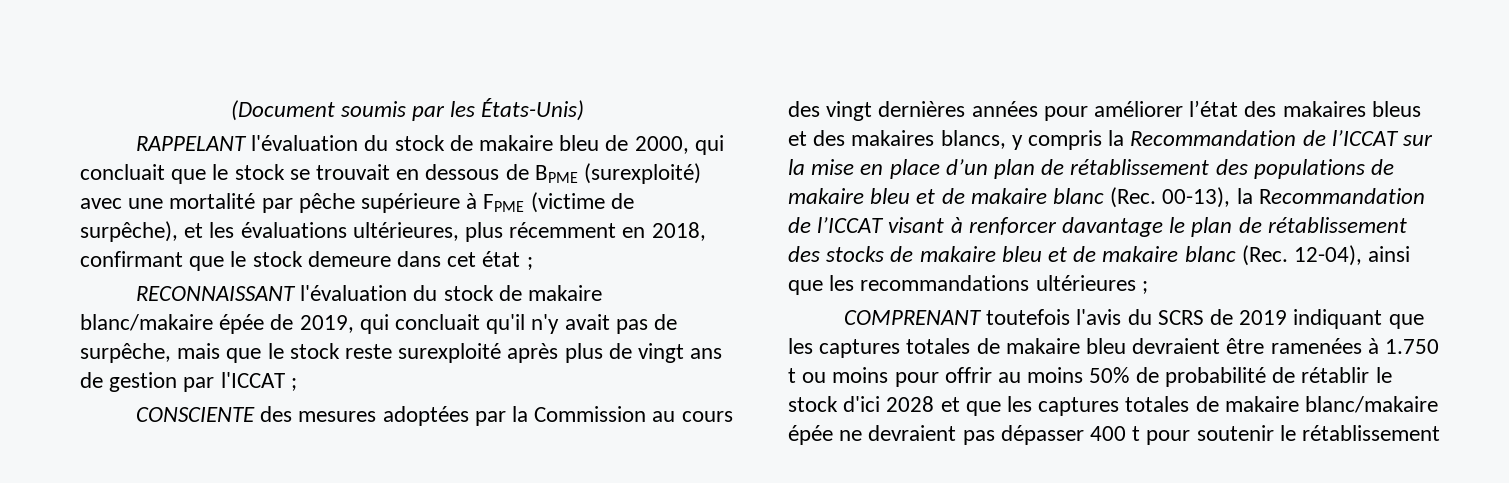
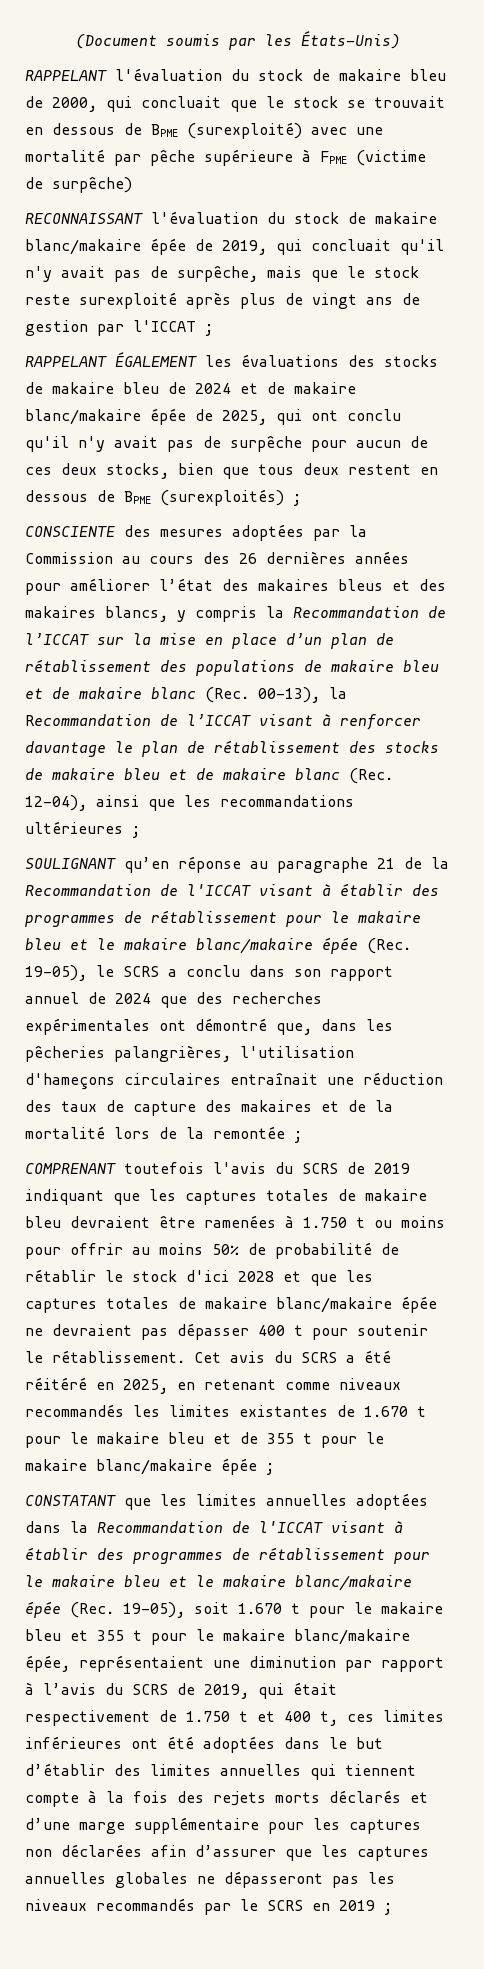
- RAPPELANT l'évaluation du stock de makaire bleu de 2000, qui concluait que le stock se trouvait en dessous de BPME (surexploité) avec une mortalité par pêche supérieure à FPME (victime de surpêche), et les évaluations ultérieures, plus récemment en 2018, confirmant que le stock demeure dans cet état ;
+ RAPPELANT l'évaluation du stock de makaire bleu de 2000, qui concluait que le stock se trouvait en dessous de BPME (surexploité) avec une mortalité par pêche supérieure à FPME (victime de surpêche)
+ RAPPELANT ÉGALEMENT les évaluations des stocks de makaire bleu de 2024 et de makaire blanc/makaire épée de 2025, qui ont conclu qu'il n'y avait pas de surpêche pour aucun de ces deux stocks, bien que tous deux restent en dessous de BPME (surexploités) ;
- CONSCIENTE des mesures adoptées par la Commission au cours des vingt dernières années pour améliorer l’état des makaires bleus et des makaires blancs, y compris la Recommandation de l’ICCAT sur la mise en place d’un plan de rétablissement des populations de makaire bleu et de makaire blanc (Rec. 00-13), la Recommandation de l’ICCAT visant à renforcer davantage le plan de rétablissement des stocks de makaire bleu et de makaire blanc (Rec. 12-04), ainsi que les recommandations ultérieures ;
+ CONSCIENTE des mesures adoptées par la Commission au cours des 26 dernières années pour améliorer l’état des makaires bleus et des makaires blancs, y compris la Recommandation de l’ICCAT sur la mise en place d’un plan de rétablissement des populations de makaire bleu et de makaire blanc (Rec. 00-13), la Recommandation de l’ICCAT visant à renforcer davantage le plan de rétablissement des stocks de makaire bleu et de makaire blanc (Rec. 12-04), ainsi que les recommandations ultérieures ;
+ SOULIGNANT qu’en réponse au paragraphe 21 de la Recommandation de l'ICCAT visant à établir des programmes de rétablissement pour le makaire bleu et le makaire blanc/makaire épée (Rec. 19-05), le SCRS a conclu dans son rapport annuel de 2024 que des recherches expérimentales ont démontré que, dans les pêcheries palangrières, l'utilisation d'hameçons circulaires entraînait une réduction des taux de capture des makaires et de la mortalité lors de la remontée ;
- COMPRENANT toutefois l'avis du SCRS de 2019 indiquant que les captures totales de makaire bleu devraient être ramenées à 1.750 t ou moins pour offrir au moins 50% de probabilité de rétablir le stock d'ici 2028 et que les captures totales de makaire blanc/makaire épée ne devraient pas dépasser 400 t pour soutenir le rétablissement
+ COMPRENANT toutefois l'avis du SCRS de 2019 indiquant que les captures totales de makaire bleu devraient être ramenées à 1.750 t ou moins pour offrir au moins 50% de probabilité de rétablir le stock d'ici 2028 et que les captures totales de makaire blanc/makaire épée ne devraient pas dépasser 400 t pour soutenir le rétablissement. Cet avis du SCRS a été réitéré en 2025, en retenant comme niveaux recommandés les limites existantes de 1.670 t pour le makaire bleu et de 355 t pour le makaire blanc/makaire épée ;
+ CONSTATANT que les limites annuelles adoptées dans la Recommandation de l'ICCAT visant à établir des programmes de rétablissement pour le makaire bleu et le makaire blanc/makaire épée (Rec. 19-05), soit 1.670 t pour le makaire bleu et 355 t pour le makaire blanc/makaire épée, représentaient une diminution par rapport à l’avis du SCRS de 2019, qui était respectivement de 1.750 t et 400 t, ces limites inférieures ont été adoptées dans le but d’établir des limites annuelles qui tiennent compte à la fois des rejets morts déclarés et d’une marge supplémentaire pour les captures non déclarées afin d’assurer que les captures annuelles globales ne dépasseront pas les niveaux recommandés par le SCRS en 2019 ;

